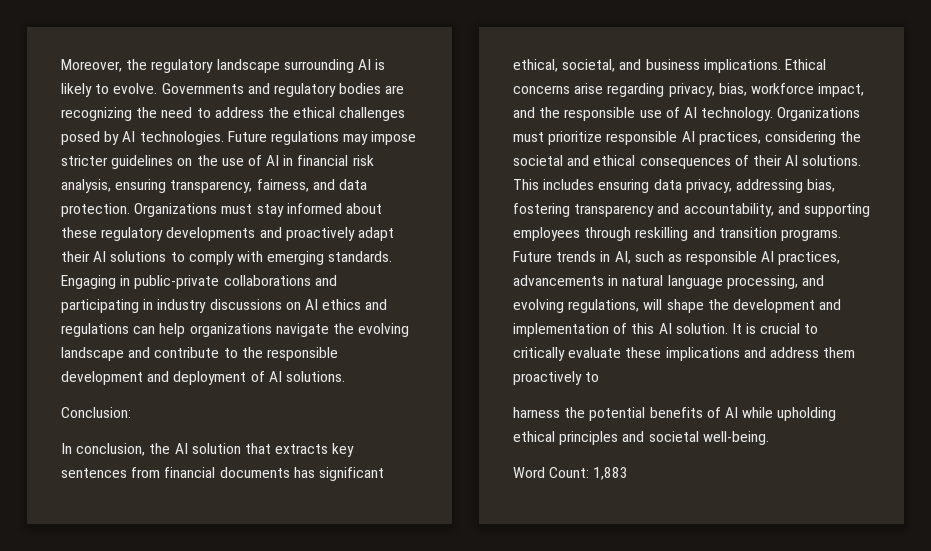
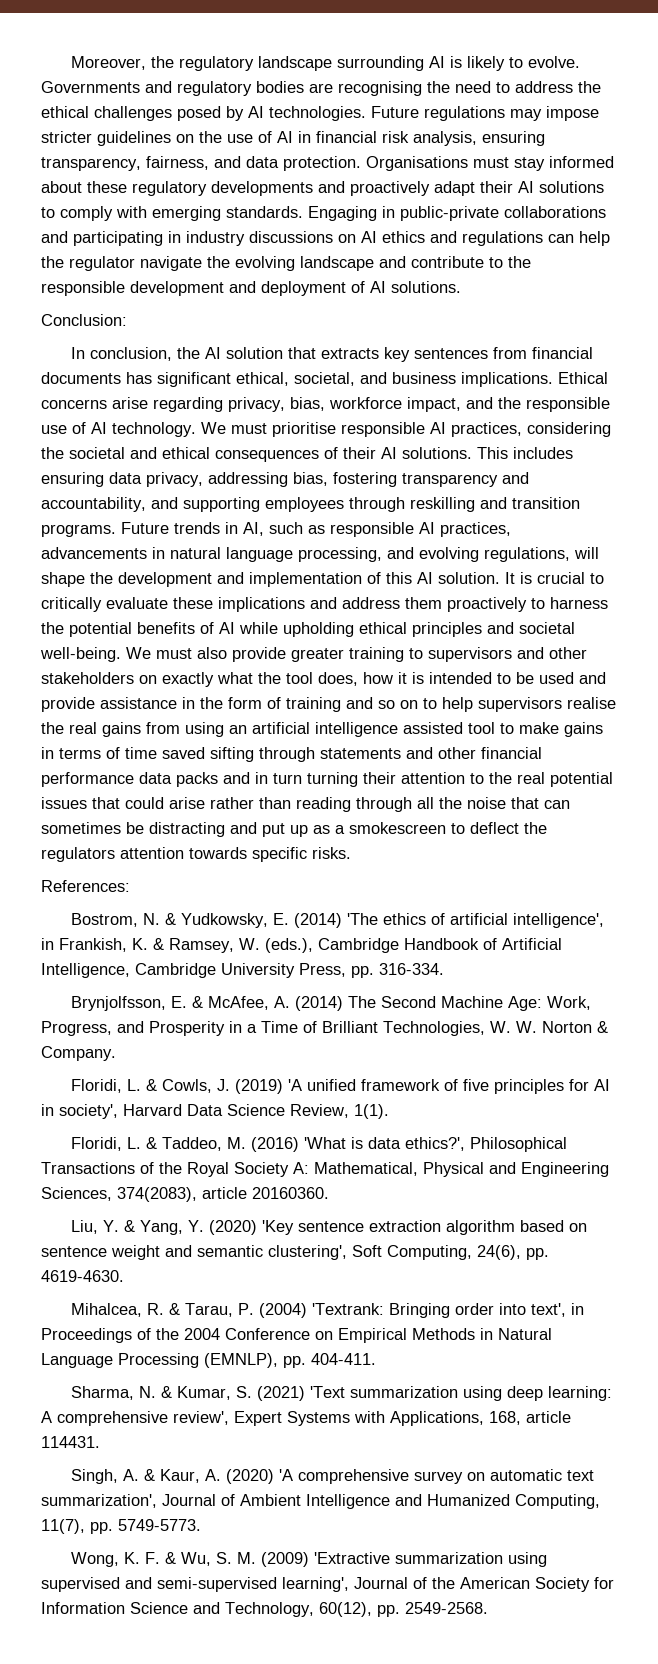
- Governments and regulatory bodies are recognizing the need to address the ethical challenges posed by AI technologies.
+ Governments and regulatory bodies are recognising the need to address the ethical challenges posed by AI technologies.
- Organizations must stay informed about these regulatory developments and proactively adapt their AI solutions to comply with emerging standards.
+ Organisations must stay informed about these regulatory developments and proactively adapt their AI solutions to comply with emerging standards.
- Engaging in public-private collaborations and participating in industry discussions on AI ethics and regulations can help organizations navigate the evolving landscape and contribute to the responsible development and deployment of AI solutions.
+ Engaging in public-private collaborations and participating in industry discussions on AI ethics and regulations can help the regulator navigate the evolving landscape and contribute to the responsible development and deployment of AI solutions.
- Organizations must prioritize responsible AI practices, considering the societal and ethical consequences of their AI solutions.
+ We must prioritise responsible AI practices, considering the societal and ethical consequences of their AI solutions.
- It is crucial to critically evaluate these implications and address them proactively to
- harness the potential benefits of AI while upholding ethical principles and societal well-being.
- Word Count: 1,883
+ It is crucial to critically evaluate these implications and address them proactively to harness the potential benefits of AI while upholding ethical principles and societal well-being. We must also provide greater training to supervisors and other stakeholders on exactly what the tool does, how it is intended to be used and provide assistance in the form of training and so on to help supervisors realise the real gains from using an artificial intelligence assisted tool to make gains in terms of time saved sifting through statements and other financial performance data packs and in turn turning their attention to the real potential issues that could arise rather than reading through all the noise that can sometimes be distracting and put up as a smokescreen to deflect the regulators attention towards specific risks.
+ References:
+ Bostrom, N. & Yudkowsky, E. (2014) 'The ethics of artificial intelligence', in Frankish, K. & Ramsey, W. (eds.), Cambridge Handbook of Artificial Intelligence, Cambridge University Press, pp. 316-334.
+ Brynjolfsson, E. & McAfee, A. (2014) The Second Machine Age: Work, Progress, and Prosperity in a Time of Brilliant Technologies, W. W. Norton & Company.
+ Floridi, L. & Cowls, J. (2019) 'A unified framework of five principles for AI in society', Harvard Data Science Review, 1(1).
+ Floridi, L. & Taddeo, M. (2016) 'What is data ethics?', Philosophical Transactions of the Royal Society A: Mathematical, Physical and Engineering Sciences, 374(2083), article 20160360.
+ Liu, Y. & Yang, Y. (2020) 'Key sentence extraction algorithm based on sentence weight and semantic clustering', Soft Computing, 24(6), pp. 4619-4630.
+ Mihalcea, R. & Tarau, P. (2004) 'Textrank: Bringing order into text', in Proceedings of the 2004 Conference on Empirical Methods in Natural Language Processing (EMNLP), pp. 404-411.
+ Sharma, N. & Kumar, S. (2021) 'Text summarization using deep learning: A comprehensive review', Expert Systems with Applications, 168, article 114431.
+ Singh, A. & Kaur, A. (2020) 'A comprehensive survey on automatic text summarization', Journal of Ambient Intelligence and Humanized Computing, 11(7), pp. 5749-5773.
+ Wong, K. F. & Wu, S. M. (2009) 'Extractive summarization using supervised and semi-supervised learning', Journal of the American Society for Information Science and Technology, 60(12), pp. 2549-2568.

